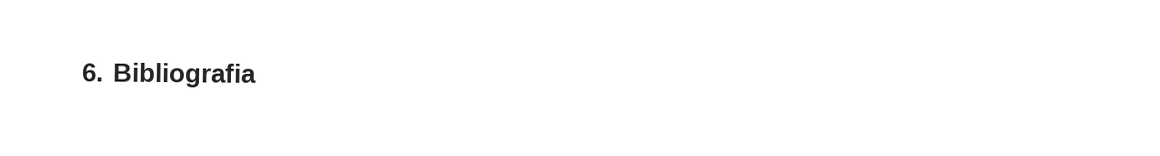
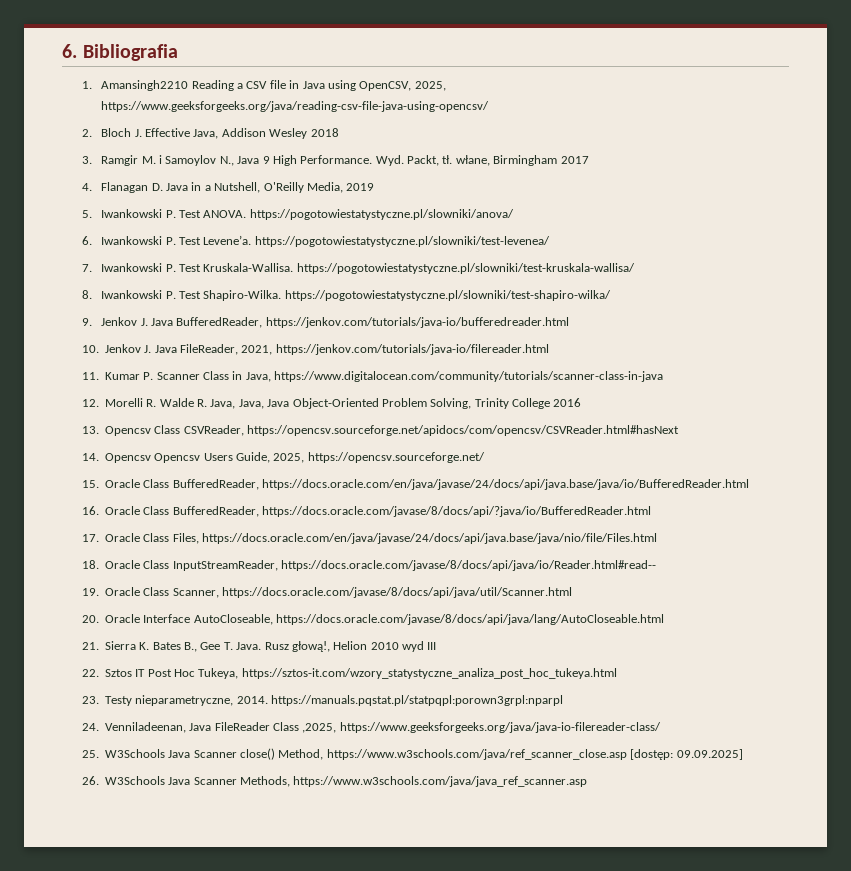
+ 1. Amansingh2210 Reading a CSV file in Java using OpenCSV, 2025, https://www.geeksforgeeks.org/java/reading-csv-file-java-using-opencsv/
+ 2. Bloch J. Effective Java, Addison Wesley 2018
+ 3. Ramgir M. i Samoylov N., Java 9 High Performance. Wyd. Packt, tł. włane, Birmingham 2017
+ 4. Flanagan D. Java in a Nutshell, O'Reilly Media, 2019
+ 5. Iwankowski P. Test ANOVA. https://pogotowiestatystyczne.pl/slowniki/anova/
+ 6. Iwankowski P. Test Levene’a. https://pogotowiestatystyczne.pl/slowniki/test-levenea/
+ 7. Iwankowski P. Test Kruskala-Wallisa. https://pogotowiestatystyczne.pl/slowniki/test-kruskala-wallisa/
+ 8. Iwankowski P. Test Shapiro-Wilka. https://pogotowiestatystyczne.pl/slowniki/test-shapiro-wilka/
+ 9. Jenkov J. Java BufferedReader, https://jenkov.com/tutorials/java-io/bufferedreader.html
+ 10. Jenkov J. Java FileReader, 2021, https://jenkov.com/tutorials/java-io/filereader.html
+ 11. Kumar P. Scanner Class in Java, https://www.digitalocean.com/community/tutorials/scanner-class-in-java
+ 12. Morelli R. Walde R. Java, Java, Java Object-Oriented Problem Solving, Trinity College 2016
+ 13. Opencsv Class CSVReader, https://opencsv.sourceforge.net/apidocs/com/opencsv/CSVReader.html#hasNext
+ 14. Opencsv Opencsv Users Guide, 2025, https://opencsv.sourceforge.net/
+ 15. Oracle Class BufferedReader, https://docs.oracle.com/en/java/javase/24/docs/api/java.base/java/io/BufferedReader.html
+ 16. Oracle Class BufferedReader, https://docs.oracle.com/javase/8/docs/api/?java/io/BufferedReader.html
+ 17. Oracle Class Files, https://docs.oracle.com/en/java/javase/24/docs/api/java.base/java/nio/file/Files.html
+ 18. Oracle Class InputStreamReader, https://docs.oracle.com/javase/8/docs/api/java/io/Reader.html#read--
+ 19. Oracle Class Scanner, https://docs.oracle.com/javase/8/docs/api/java/util/Scanner.html
+ 20. Oracle Interface AutoCloseable, https://docs.oracle.com/javase/8/docs/api/java/lang/AutoCloseable.html
+ 21. Sierra K. Bates B., Gee T. Java. Rusz głową!, Helion 2010 wyd III
+ 22. Sztos IT Post Hoc Tukeya, https://sztos-it.com/wzory_statystyczne_analiza_post_hoc_tukeya.html
+ 23. Testy nieparametryczne, 2014. https://manuals.pqstat.pl/statpqpl:porown3grpl:nparpl
+ 24. Venniladeenan, Java FileReader Class ,2025, https://www.geeksforgeeks.org/java/java-io-filereader-class/
+ 25. W3Schools Java Scanner close() Method, https://www.w3schools.com/java/ref_scanner_close.asp [dostęp: 09.09.2025]
+ 26. W3Schools Java Scanner Methods, https://www.w3schools.com/java/java_ref_scanner.asp

